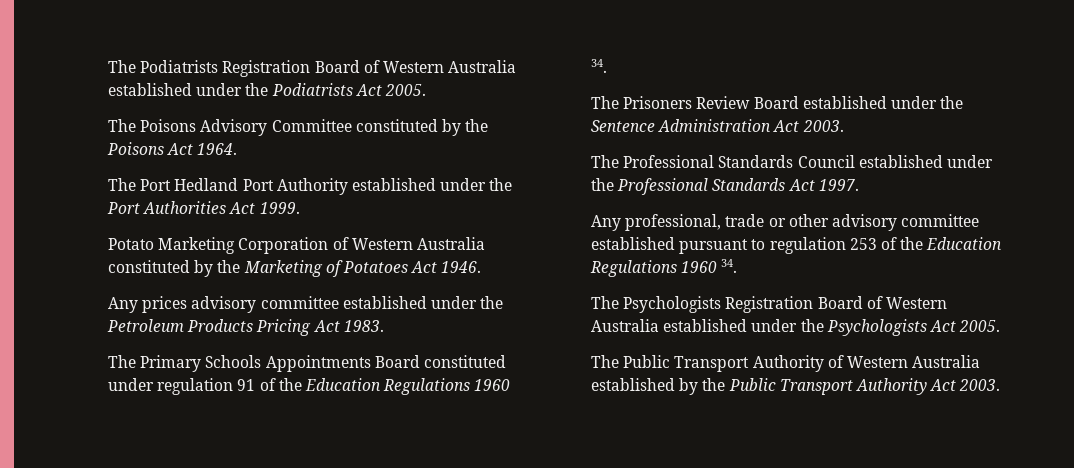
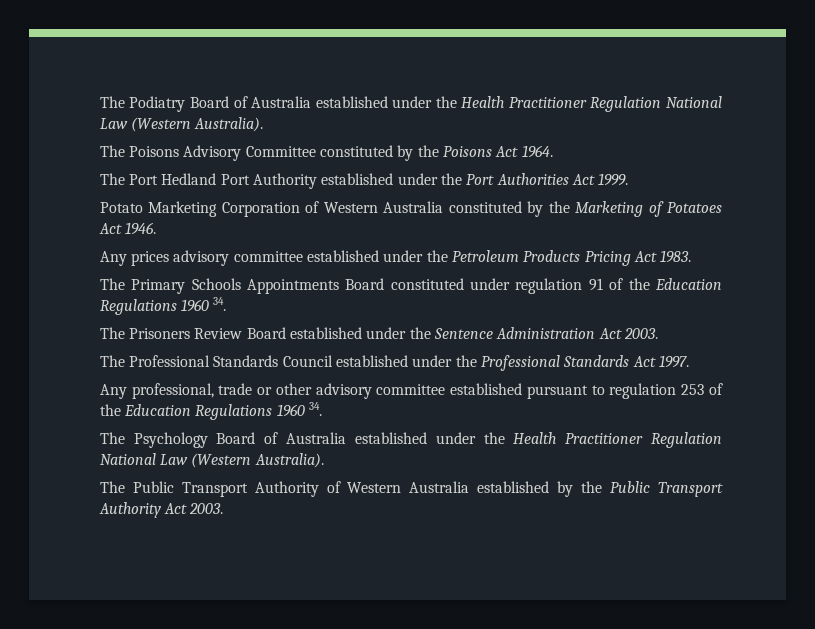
- The Podiatrists Registration Board of Western Australia established under the Podiatrists Act 2005.
+ The Podiatry Board of Australia established under the Health Practitioner Regulation National Law (Western Australia).
- The Psychologists Registration Board of Western Australia established under the Psychologists Act 2005.
+ The Psychology Board of Australia established under the Health Practitioner Regulation National Law (Western Australia).

